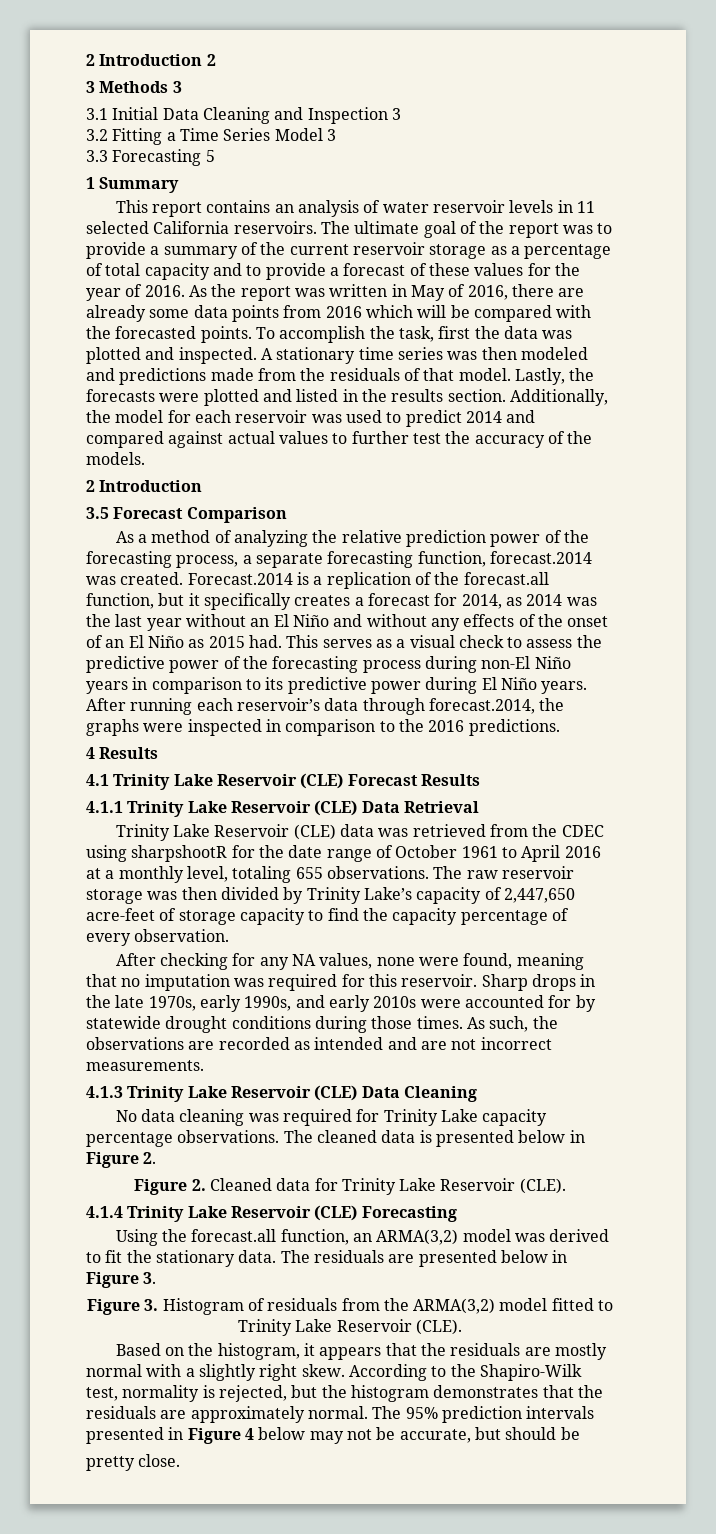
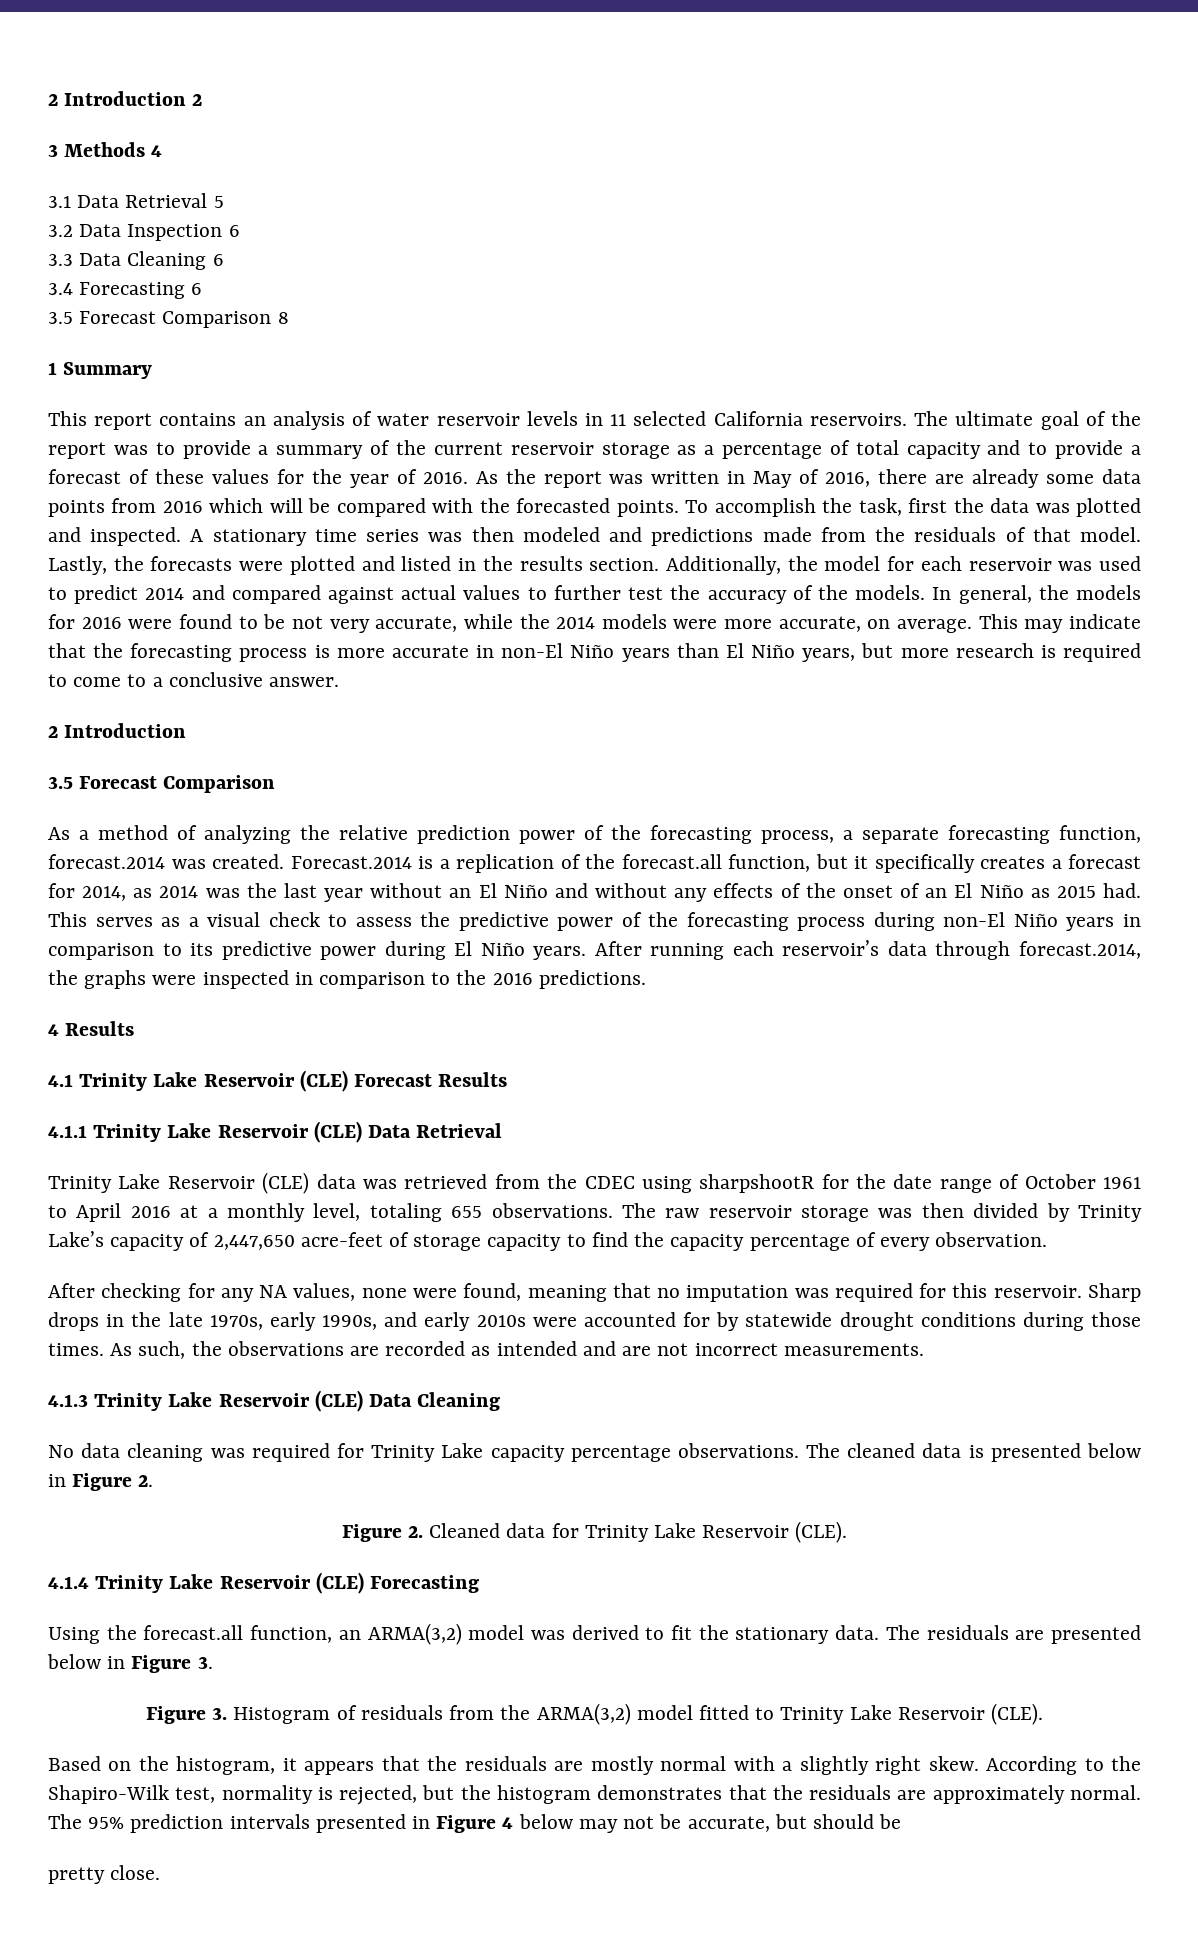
- 3 Methods 3
+ 3 Methods 4
- 3.1 Initial Data Cleaning and Inspection 3
- 3.2 Fitting a Time Series Model 3
- 3.3 Forecasting 5
+ 3.1 Data Retrieval 5
+ 3.2 Data Inspection 6
+ 3.3 Data Cleaning 6
+ 3.4 Forecasting 6
+ 3.5 Forecast Comparison 8
+ In general, the models for 2016 were found to be not very accurate, while the 2014 models were more accurate, on average. This may indicate that the forecasting process is more accurate in non-El Niño years than El Niño years, but more research is required to come to a conclusive answer.

